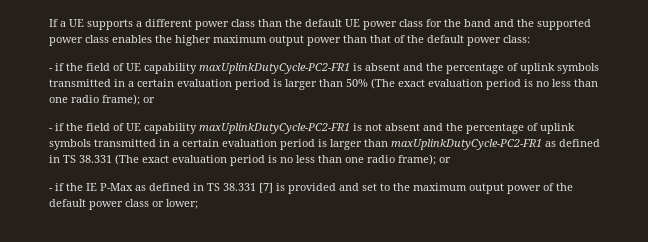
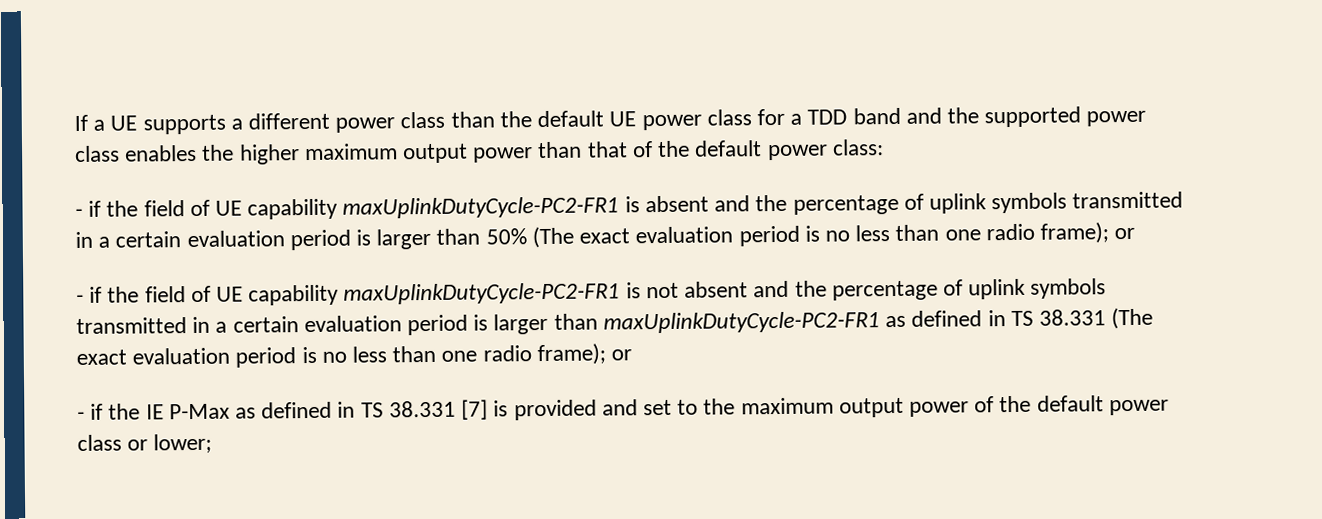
- If a UE supports a different power class than the default UE power class for the band and the supported power class enables the higher maximum output power than that of the default power class:
+ If a UE supports a different power class than the default UE power class for a TDD band and the supported power class enables the higher maximum output power than that of the default power class:

